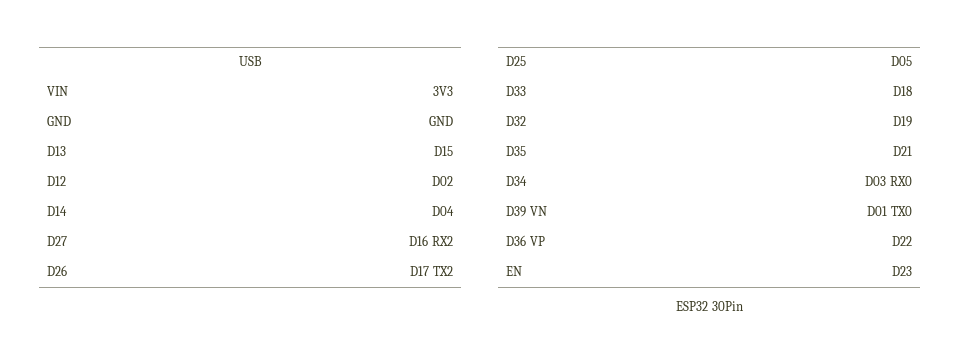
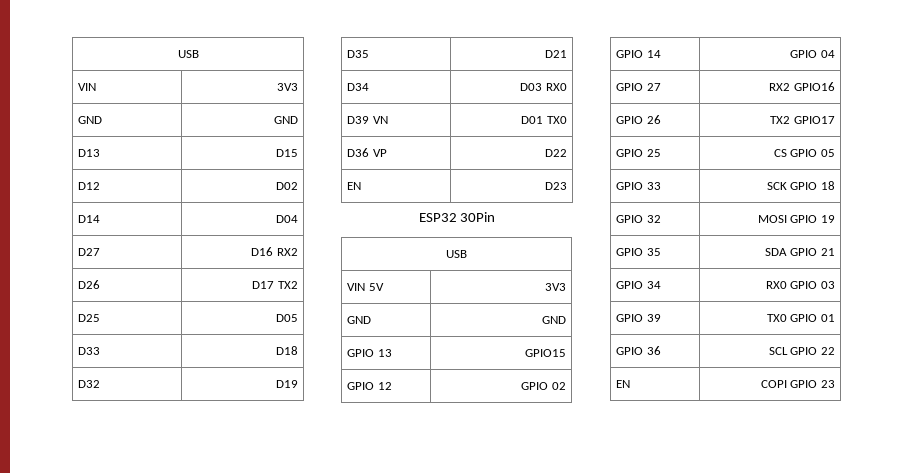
  ESP32 30Pin
+ USB
+ VIN 5V | 3V3
+ GND | GND
+ GPIO 13 | GPIO15
+ GPIO 12 | GPIO 02
+ GPIO 14 | GPIO 04
+ GPIO 27 | RX2 GPIO16
+ GPIO 26 | TX2 GPIO17
+ GPIO 25 | CS GPIO 05
+ GPIO 33 | SCK GPIO 18
+ GPIO 32 | MOSI GPIO 19
+ GPIO 35 | SDA GPIO 21
+ GPIO 34 | RX0 GPIO 03
+ GPIO 39 | TX0 GPIO 01
+ GPIO 36 | SCL GPIO 22
+ EN | COPI GPIO 23

